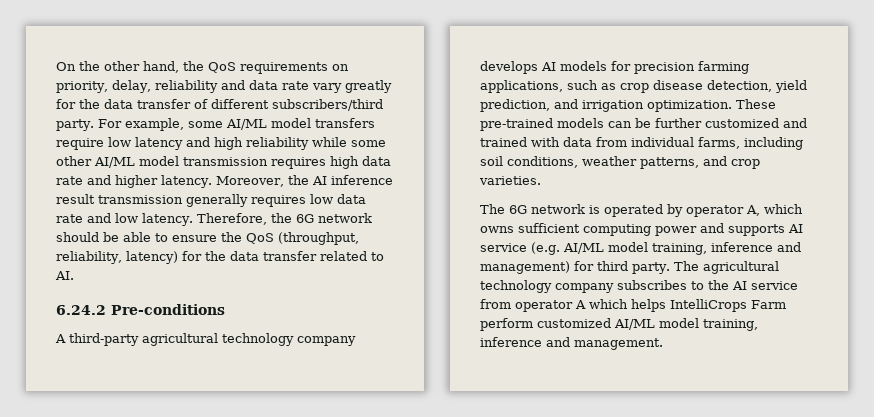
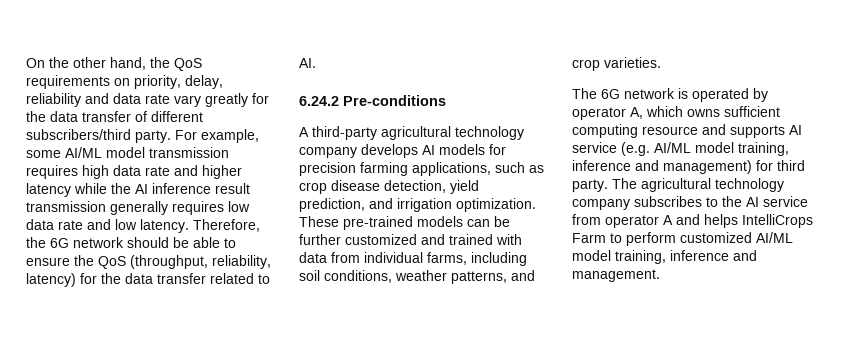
- For example, some AI/ML model transfers require low latency and high reliability while some other AI/ML model transmission requires high data rate and higher latency. Moreover, the AI inference result transmission generally requires low data rate and low latency.
+ For example, some AI/ML model transmission requires high data rate and higher latency while the AI inference result transmission generally requires low data rate and low latency.
- The 6G network is operated by operator A, which owns sufficient computing power and supports AI service (e.g. AI/ML model training, inference and management) for third party.
+ The 6G network is operated by operator A, which owns sufficient computing resource and supports AI service (e.g. AI/ML model training, inference and management) for third party.
- The agricultural technology company subscribes to the AI service from operator A which helps IntelliCrops Farm perform customized AI/ML model training, inference and management.
+ The agricultural technology company subscribes to the AI service from operator A and helps IntelliCrops Farm to perform customized AI/ML model training, inference and management.

